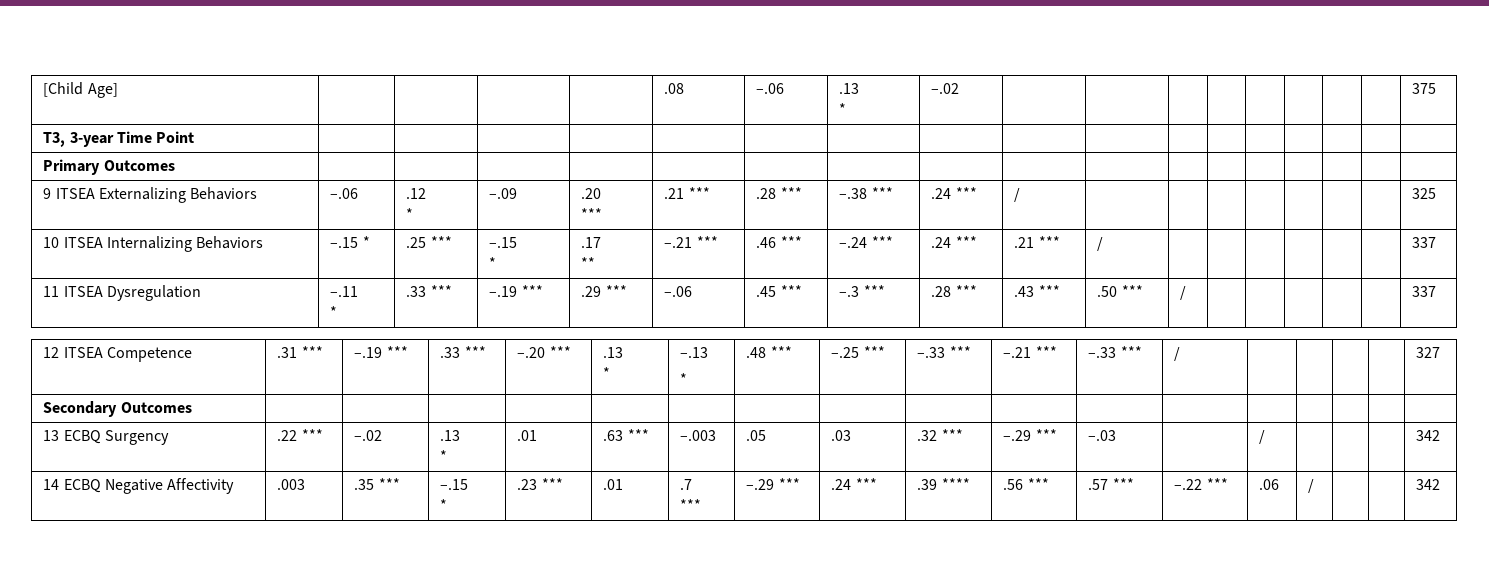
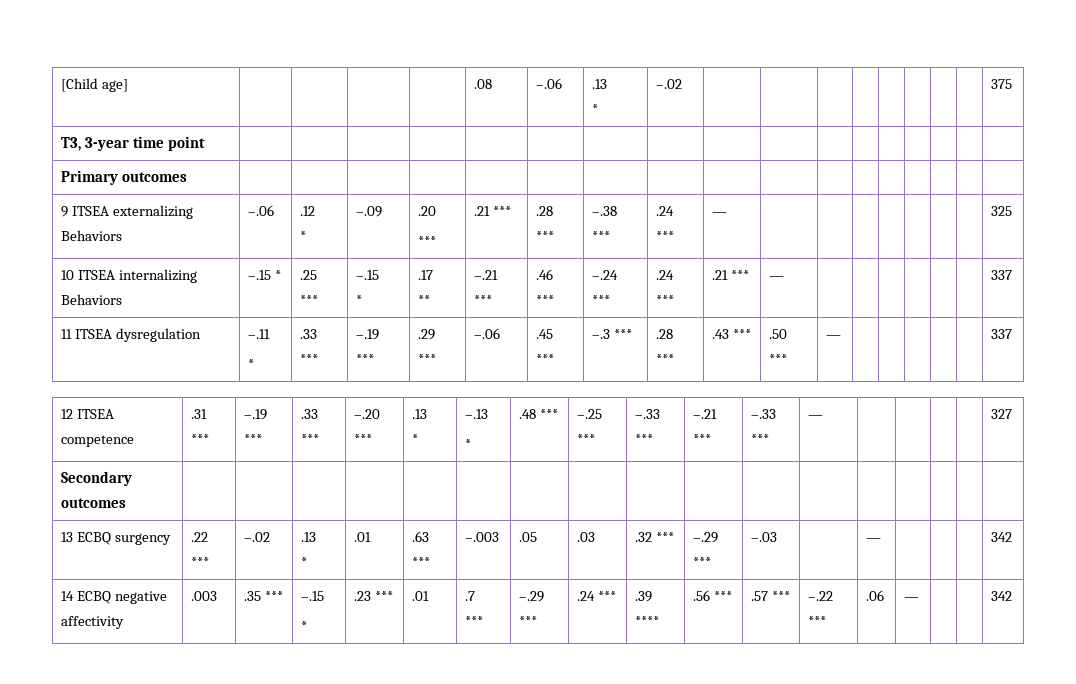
- [Child Age] | | | | | .08 | –.06 | .13
+ [Child age] | | | | | .08 | –.06 | .13
- T3, 3-year Time Point | | | | | | | | | | | | | | | | |
+ T3, 3-year time point | | | | | | | | | | | | | | | | |
- Primary Outcomes | | | | | | | | | | | | | | | | |
+ Primary outcomes | | | | | | | | | | | | | | | | |
- 9 ITSEA Externalizing Behaviors | –.06 | .12
+ 9 ITSEA externalizing Behaviors | –.06 | .12
  * | –.09 | .20
- *** | .21 *** | .28 *** | –.38 *** | .24 *** | / | | | | | | | | 325
+ *** | .21 *** | .28 *** | –.38 *** | .24 *** | — | | | | | | | | 325
- 10 ITSEA Internalizing Behaviors | –.15 * | .25 *** | –.15
+ 10 ITSEA internalizing Behaviors | –.15 * | .25 *** | –.15
  * | .17
- ** | –.21 *** | .46 *** | –.24 *** | .24 *** | .21 *** | / | | | | | | | 337
+ ** | –.21 *** | .46 *** | –.24 *** | .24 *** | .21 *** | — | | | | | | | 337
- 11 ITSEA Dysregulation | –.11
- * | .33 *** | –.19 *** | .29 *** | –.06 | .45 *** | –.3 *** | .28 *** | .43 *** | .50 *** | / | | | | | | 337
+ 11 ITSEA dysregulation | –.11
+ * | .33 *** | –.19 *** | .29 *** | –.06 | .45 *** | –.3 *** | .28 *** | .43 *** | .50 *** | — | | | | | | 337
- 12 ITSEA Competence | .31 *** | –.19 *** | .33 *** | –.20 *** | .13
+ 12 ITSEA competence | .31 *** | –.19 *** | .33 *** | –.20 *** | .13
  * | –.13
- * | .48 *** | –.25 *** | –.33 *** | –.21 *** | –.33 *** | / | | | | | 327
+ * | .48 *** | –.25 *** | –.33 *** | –.21 *** | –.33 *** | — | | | | | 327
- Secondary Outcomes | | | | | | | | | | | | | | | | |
+ Secondary outcomes | | | | | | | | | | | | | | | | |
- 13 ECBQ Surgency | .22 *** | –.02 | .13
- * | .01 | .63 *** | –.003 | .05 | .03 | .32 *** | –.29 *** | –.03 | | / | | | | 342
+ 13 ECBQ surgency | .22 *** | –.02 | .13
+ * | .01 | .63 *** | –.003 | .05 | .03 | .32 *** | –.29 *** | –.03 | | — | | | | 342
- 14 ECBQ Negative Affectivity | .003 | .35 *** | –.15
+ 14 ECBQ negative affectivity | .003 | .35 *** | –.15
  * | .23 *** | .01 | .7
- *** | –.29 *** | .24 *** | .39 **** | .56 *** | .57 *** | –.22 *** | .06 | / | | | 342
+ *** | –.29 *** | .24 *** | .39 **** | .56 *** | .57 *** | –.22 *** | .06 | — | | | 342

